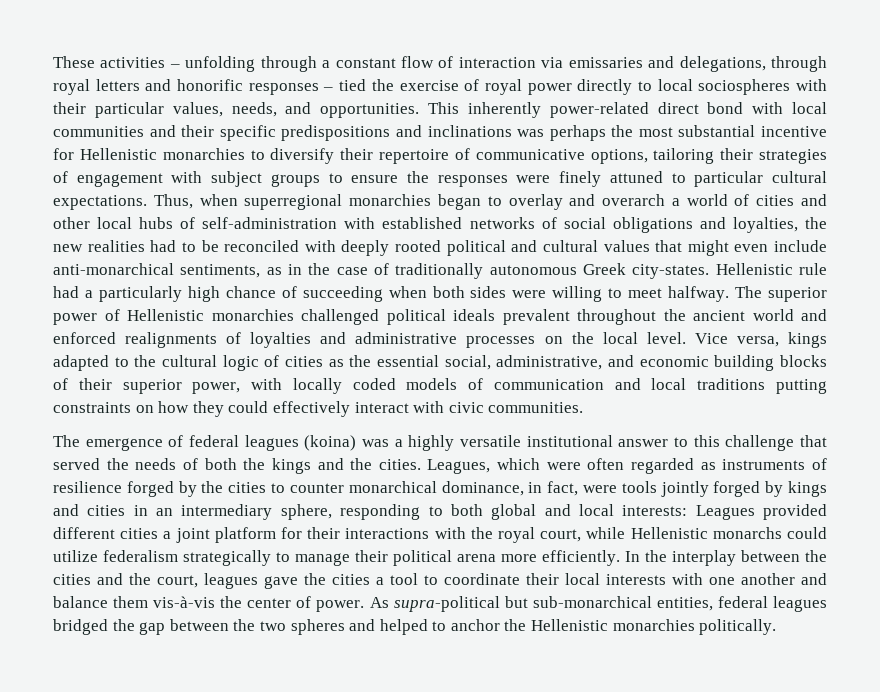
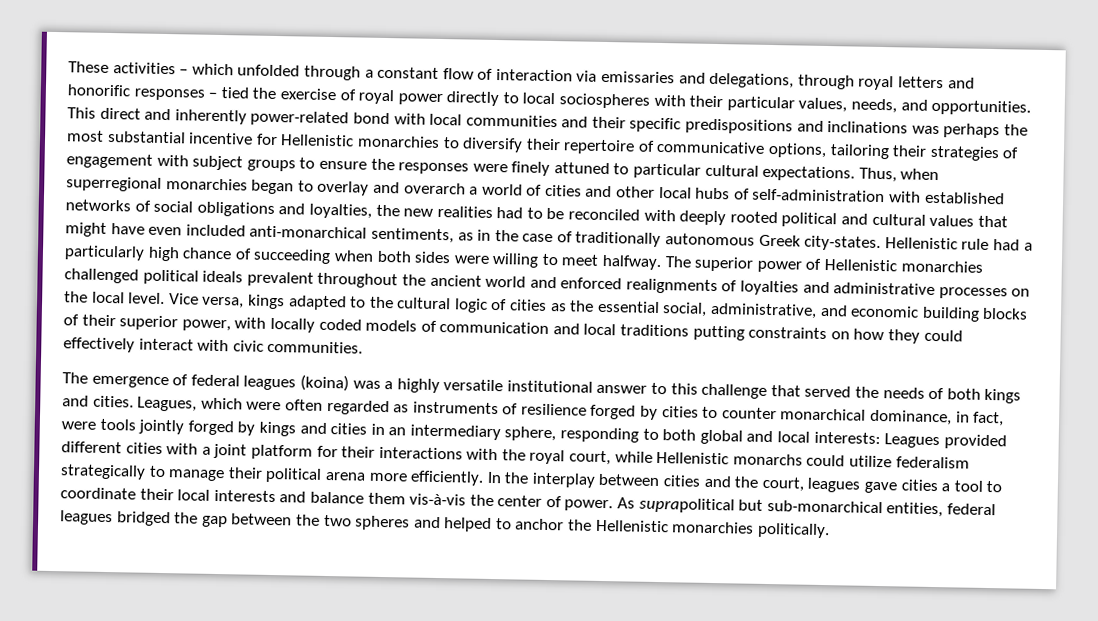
- These activities – unfolding through a constant flow of interaction via emissaries and delegations, through royal letters and honorific responses – tied the exercise of royal power directly to local sociospheres with their particular values, needs, and opportunities.
+ These activities – which unfolded through a constant flow of interaction via emissaries and delegations, through royal letters and honorific responses – tied the exercise of royal power directly to local sociospheres with their particular values, needs, and opportunities.
- This inherently power-related direct bond with local communities and their specific predispositions and inclinations was perhaps the most substantial incentive for Hellenistic monarchies to diversify their repertoire of communicative options, tailoring their strategies of engagement with subject groups to ensure the responses were finely attuned to particular cultural expectations.
+ This direct and inherently power-related bond with local communities and their specific predispositions and inclinations was perhaps the most substantial incentive for Hellenistic monarchies to diversify their repertoire of communicative options, tailoring their strategies of engagement with subject groups to ensure the responses were finely attuned to particular cultural expectations.
- Thus, when superregional monarchies began to overlay and overarch a world of cities and other local hubs of self-administration with established networks of social obligations and loyalties, the new realities had to be reconciled with deeply rooted political and cultural values that might even include anti-monarchical sentiments, as in the case of traditionally autonomous Greek city-states.
+ Thus, when superregional monarchies began to overlay and overarch a world of cities and other local hubs of self-administration with established networks of social obligations and loyalties, the new realities had to be reconciled with deeply rooted political and cultural values that might have even included anti-monarchical sentiments, as in the case of traditionally autonomous Greek city-states.
- The emergence of federal leagues (koina) was a highly versatile institutional answer to this challenge that served the needs of both the kings and the cities.
+ The emergence of federal leagues (koina) was a highly versatile institutional answer to this challenge that served the needs of both kings and cities.
- Leagues, which were often regarded as instruments of resilience forged by the cities to counter monarchical dominance, in fact, were tools jointly forged by kings and cities in an intermediary sphere, responding to both global and local interests:
+ Leagues, which were often regarded as instruments of resilience forged by cities to counter monarchical dominance, in fact, were tools jointly forged by kings and cities in an intermediary sphere, responding to both global and local interests:
- Leagues provided different cities a joint platform for their interactions with the royal court, while Hellenistic monarchs could utilize federalism strategically to manage their political arena more efficiently.
+ Leagues provided different cities with a joint platform for their interactions with the royal court, while Hellenistic monarchs could utilize federalism strategically to manage their political arena more efficiently.
- In the interplay between the cities and the court, leagues gave the cities a tool to coordinate their local interests with one another and balance them vis-à-vis the center of power.
+ In the interplay between cities and the court, leagues gave cities a tool to coordinate their local interests and balance them vis-à-vis the center of power.
- As supra-political but sub-monarchical entities, federal leagues bridged the gap between the two spheres and helped to anchor the Hellenistic monarchies politically.
+ As suprapolitical but sub-monarchical entities, federal leagues bridged the gap between the two spheres and helped to anchor the Hellenistic monarchies politically.

